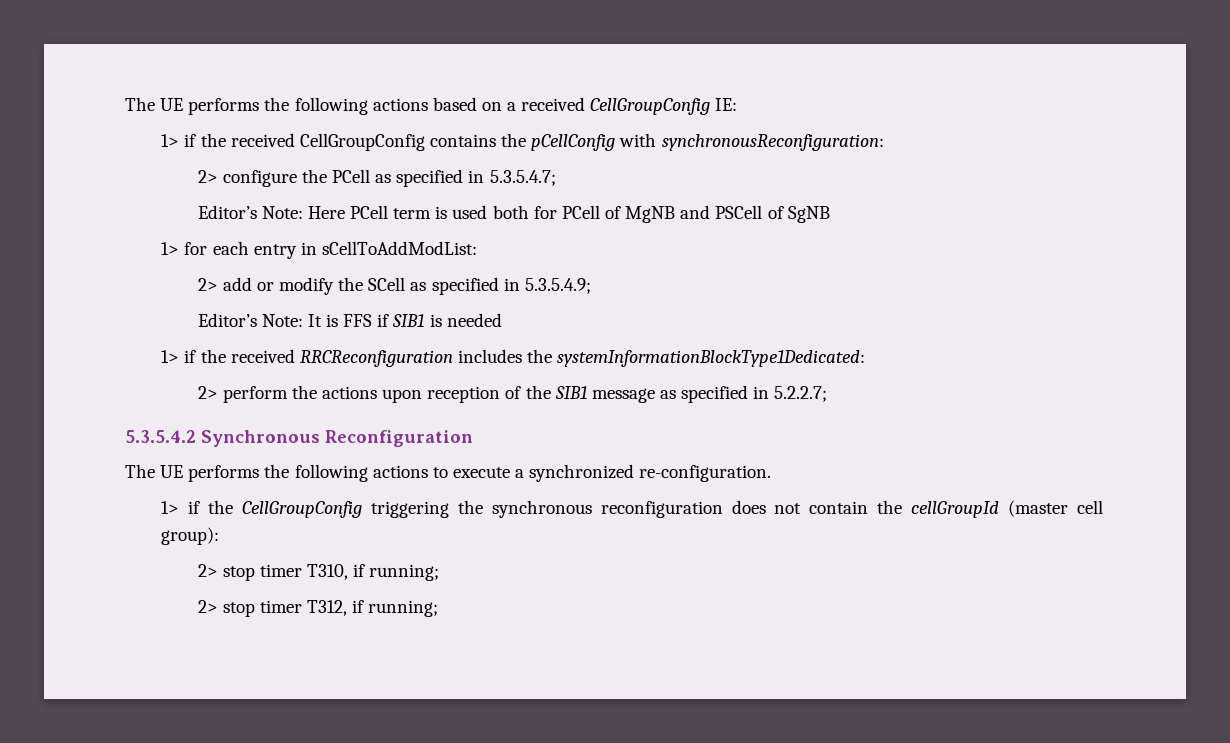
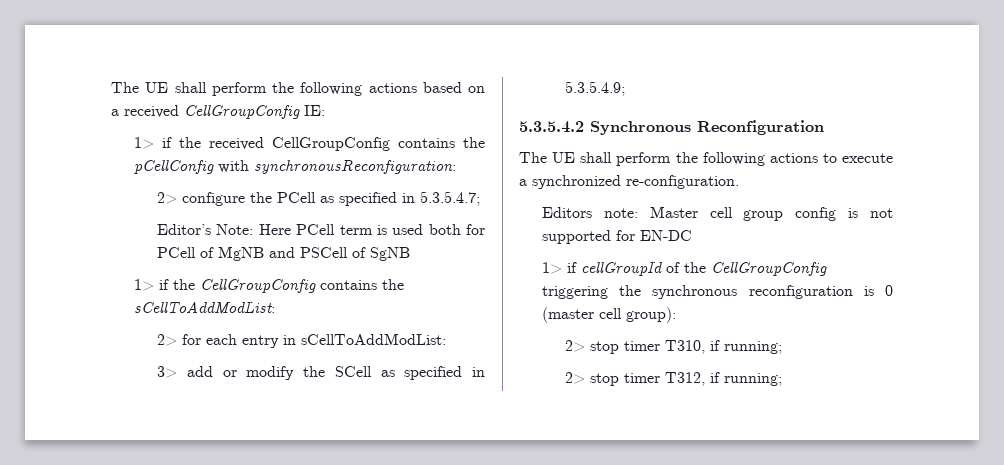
- The UE performs the following actions based on a received CellGroupConfig IE:
+ The UE shall perform the following actions based on a received CellGroupConfig IE:
- 1> for each entry in sCellToAddModList:
+ 1> if the CellGroupConfig contains the sCellToAddModList:
+ 2> for each entry in sCellToAddModList:
- 2> add or modify the SCell as specified in 5.3.5.4.9;
+ 3> add or modify the SCell as specified in 5.3.5.4.9;
- Editor’s Note: It is FFS if SIB1 is needed
- 1> if the received RRCReconfiguration includes the systemInformationBlockType1Dedicated:
- 2> perform the actions upon reception of the SIB1 message as specified in 5.2.2.7;
- The UE performs the following actions to execute a synchronized re-configuration.
+ The UE shall perform the following actions to execute a synchronized re-configuration.
- 1> if the CellGroupConfig triggering the synchronous reconfiguration does not contain the cellGroupId (master cell group):
+ Editors note: Master cell group config is not supported for EN-DC
+ 1> if cellGroupId of the CellGroupConfig triggering the synchronous reconfiguration is 0 (master cell group):

